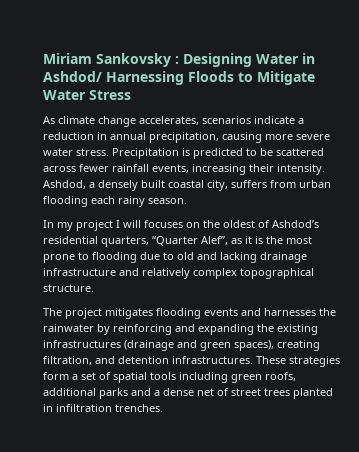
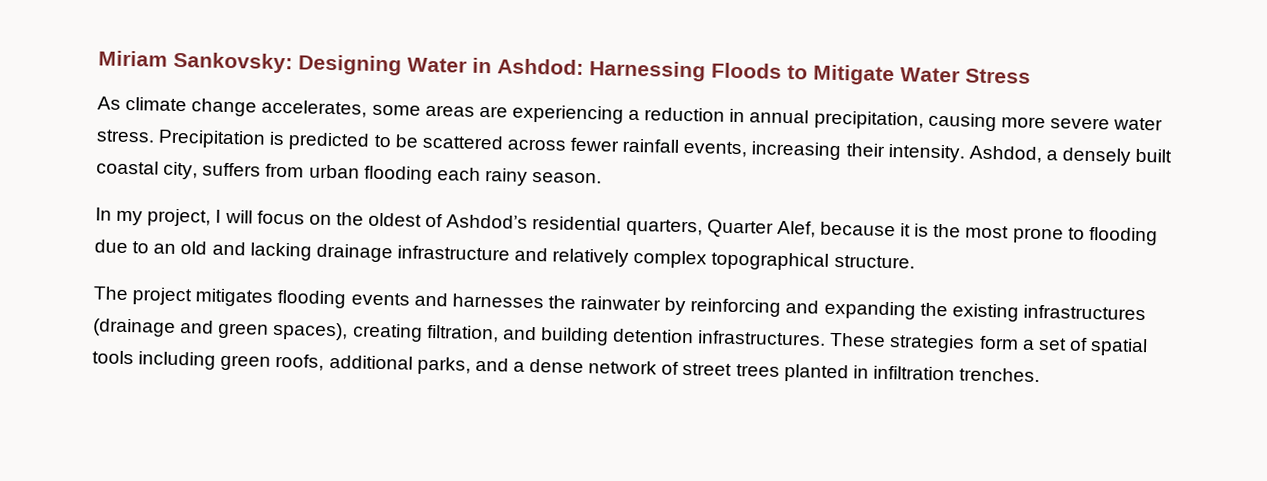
- Miriam Sankovsky : Designing Water in Ashdod/ Harnessing Floods to Mitigate Water Stress
+ Miriam Sankovsky: Designing Water in Ashdod: Harnessing Floods to Mitigate Water Stress
- As climate change accelerates, scenarios indicate a reduction in annual precipitation, causing more severe water stress.
+ As climate change accelerates, some areas are experiencing a reduction in annual precipitation, causing more severe water stress.
- In my project I will focuses on the oldest of Ashdod’s residential quarters, “Quarter Alef”, as it is the most prone to flooding due to old and lacking drainage infrastructure and relatively complex topographical structure.
+ In my project, I will focus on the oldest of Ashdod’s residential quarters, Quarter Alef, because it is the most prone to flooding due to an old and lacking drainage infrastructure and relatively complex topographical structure.
- The project mitigates flooding events and harnesses the rainwater by reinforcing and expanding the existing infrastructures (drainage and green spaces), creating filtration, and detention infrastructures.
+ The project mitigates flooding events and harnesses the rainwater by reinforcing and expanding the existing infrastructures (drainage and green spaces), creating filtration, and building detention infrastructures.
- These strategies form a set of spatial tools including green roofs, additional parks and a dense net of street trees planted in infiltration trenches.
+ These strategies form a set of spatial tools including green roofs, additional parks, and a dense network of street trees planted in infiltration trenches.

